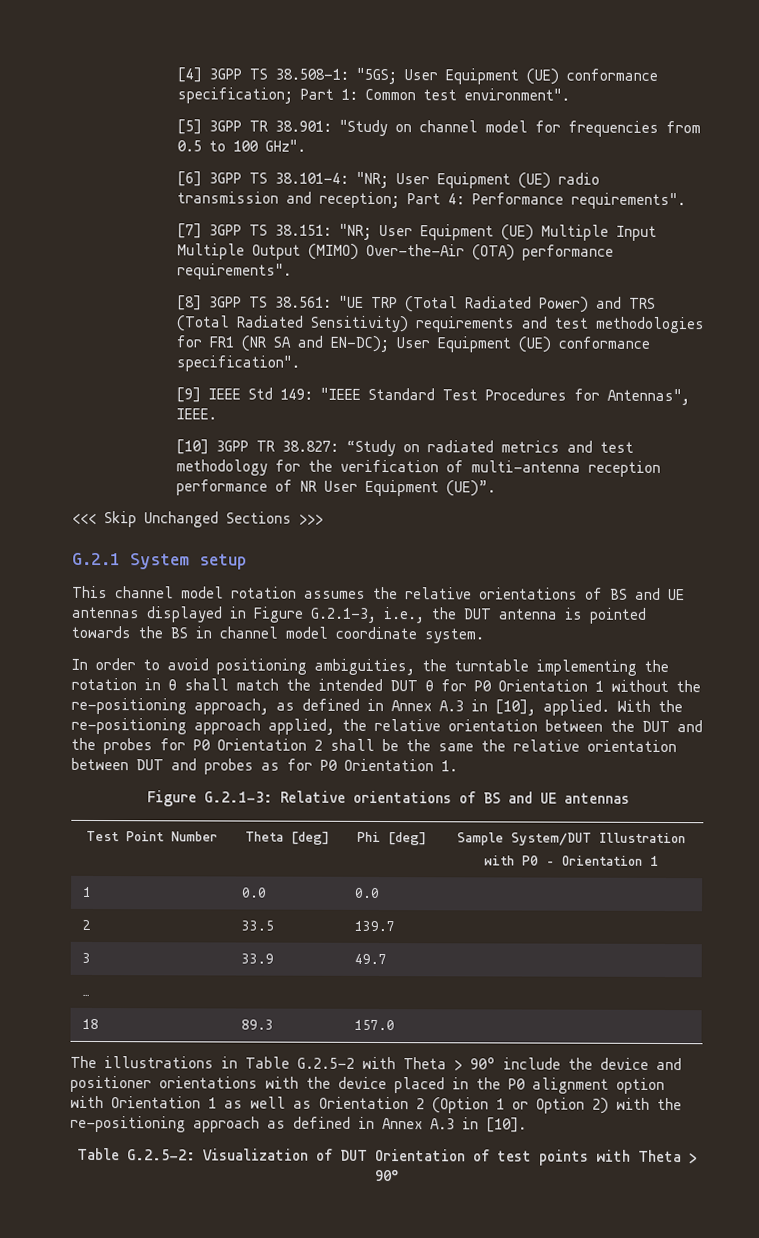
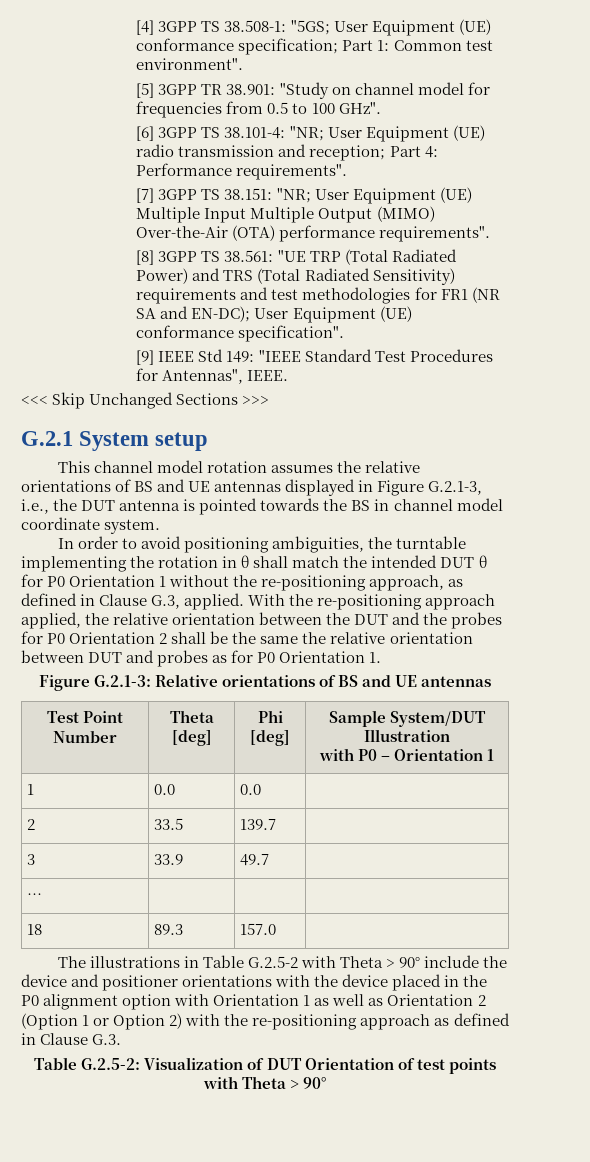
- [10] 3GPP TR 38.827: “Study on radiated metrics and test methodology for the verification of multi-antenna reception performance of NR User Equipment (UE)”.
- In order to avoid positioning ambiguities, the turntable implementing the rotation in θ shall match the intended DUT θ for P0 Orientation 1 without the re-positioning approach, as defined in Annex A.3 in [10], applied.
+ In order to avoid positioning ambiguities, the turntable implementing the rotation in θ shall match the intended DUT θ for P0 Orientation 1 without the re-positioning approach, as defined in Clause G.3, applied.
- The illustrations in Table G.2.5-2 with Theta > 90° include the device and positioner orientations with the device placed in the P0 alignment option with Orientation 1 as well as Orientation 2 (Option 1 or Option 2) with the re-positioning approach as defined in Annex A.3 in [10].
+ The illustrations in Table G.2.5-2 with Theta > 90° include the device and positioner orientations with the device placed in the P0 alignment option with Orientation 1 as well as Orientation 2 (Option 1 or Option 2) with the re-positioning approach as defined in Clause G.3.

